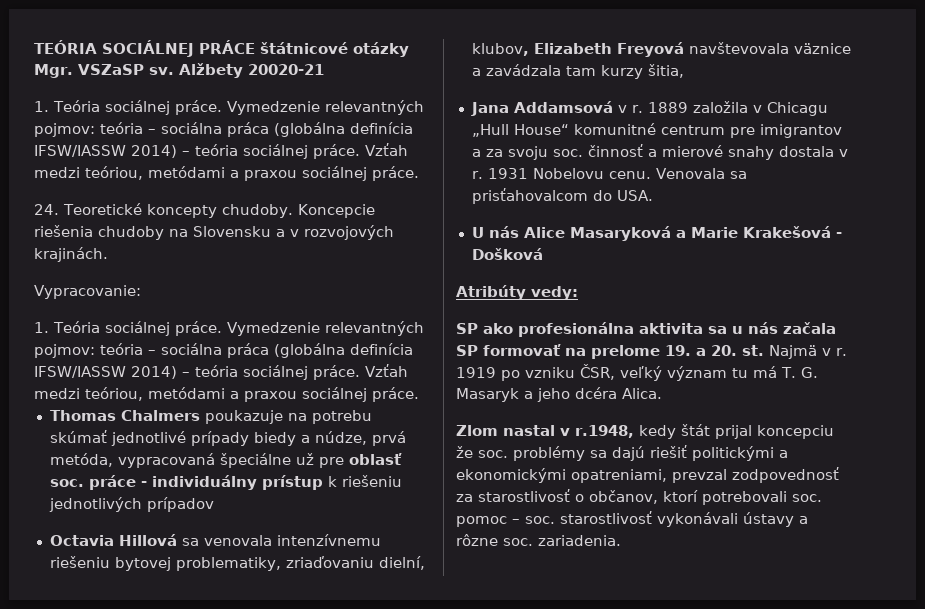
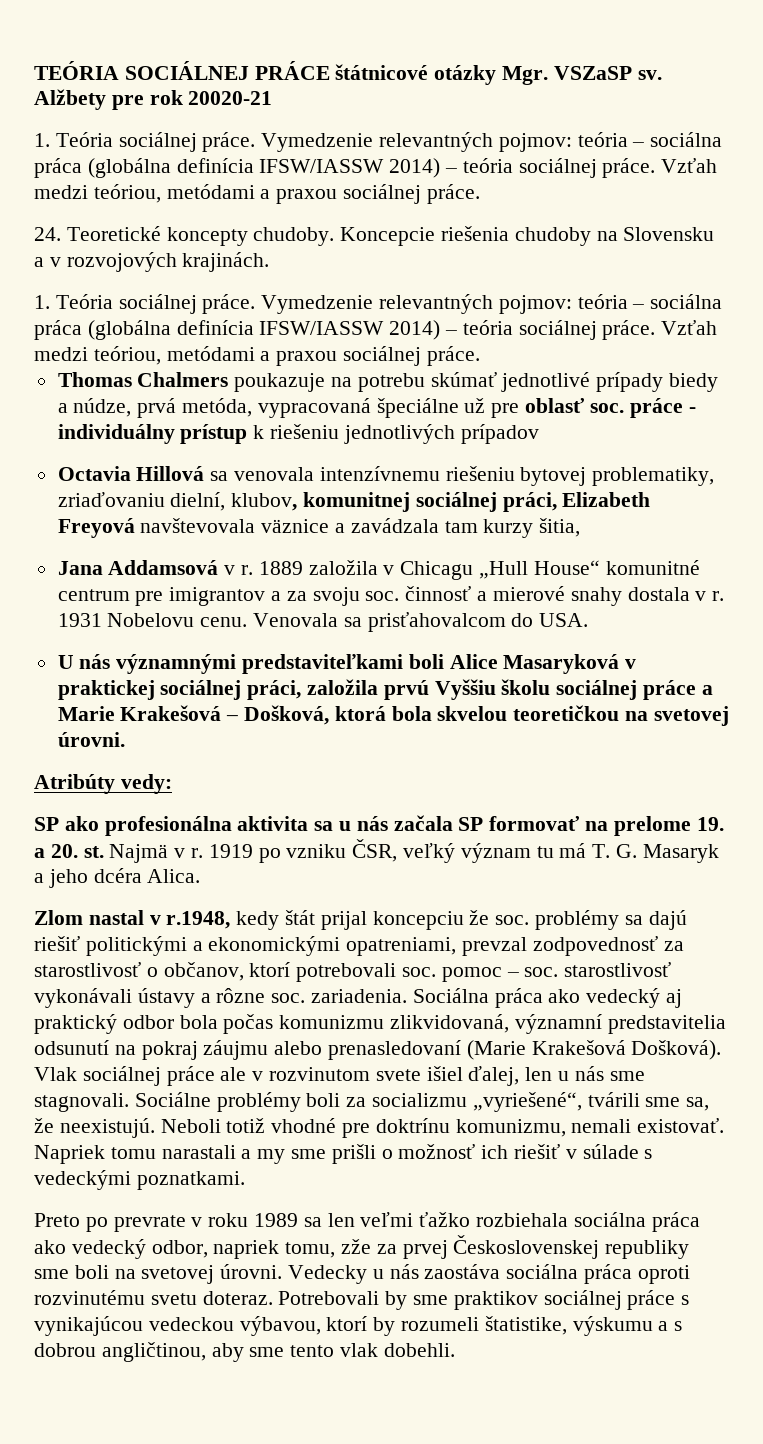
- Alžbety 20020-21
+ Alžbety pre rok 20020-21
- Vypracovanie:
- Octavia Hillová sa venovala intenzívnemu riešeniu bytovej problematiky, zriaďovaniu dielní, klubov, Elizabeth Freyová navštevovala väznice a zavádzala tam kurzy šitia,
+ Octavia Hillová sa venovala intenzívnemu riešeniu bytovej problematiky, zriaďovaniu dielní, klubov, komunitnej sociálnej práci, Elizabeth Freyová navštevovala väznice a zavádzala tam kurzy šitia,
- U nás Alice Masaryková a Marie Krakešová - Došková
+ U nás významnými predstaviteľkami boli Alice Masaryková v praktickej sociálnej práci, založila prvú Vyššiu školu sociálnej práce a Marie Krakešová – Došková, ktorá bola skvelou teoretičkou na svetovej úrovni.
+ Sociálna práca ako vedecký aj praktický odbor bola počas komunizmu zlikvidovaná, významní predstavitelia odsunutí na pokraj záujmu alebo prenasledovaní (Marie Krakešová Došková). Vlak sociálnej práce ale v rozvinutom svete išiel ďalej, len u nás sme stagnovali. Sociálne problémy boli za socializmu „vyriešené“, tvárili sme sa, že neexistujú. Neboli totiž vhodné pre doktrínu komunizmu, nemali existovať. Napriek tomu narastali a my sme prišli o možnosť ich riešiť v súlade s vedeckými poznatkami.
+ Preto po prevrate v roku 1989 sa len veľmi ťažko rozbiehala sociálna práca ako vedecký odbor, napriek tomu, zže za prvej Československej republiky sme boli na svetovej úrovni. Vedecky u nás zaostáva sociálna práca oproti rozvinutému svetu doteraz. Potrebovali by sme praktikov sociálnej práce s vynikajúcou vedeckou výbavou, ktorí by rozumeli štatistike, výskumu a s dobrou angličtinou, aby sme tento vlak dobehli.

